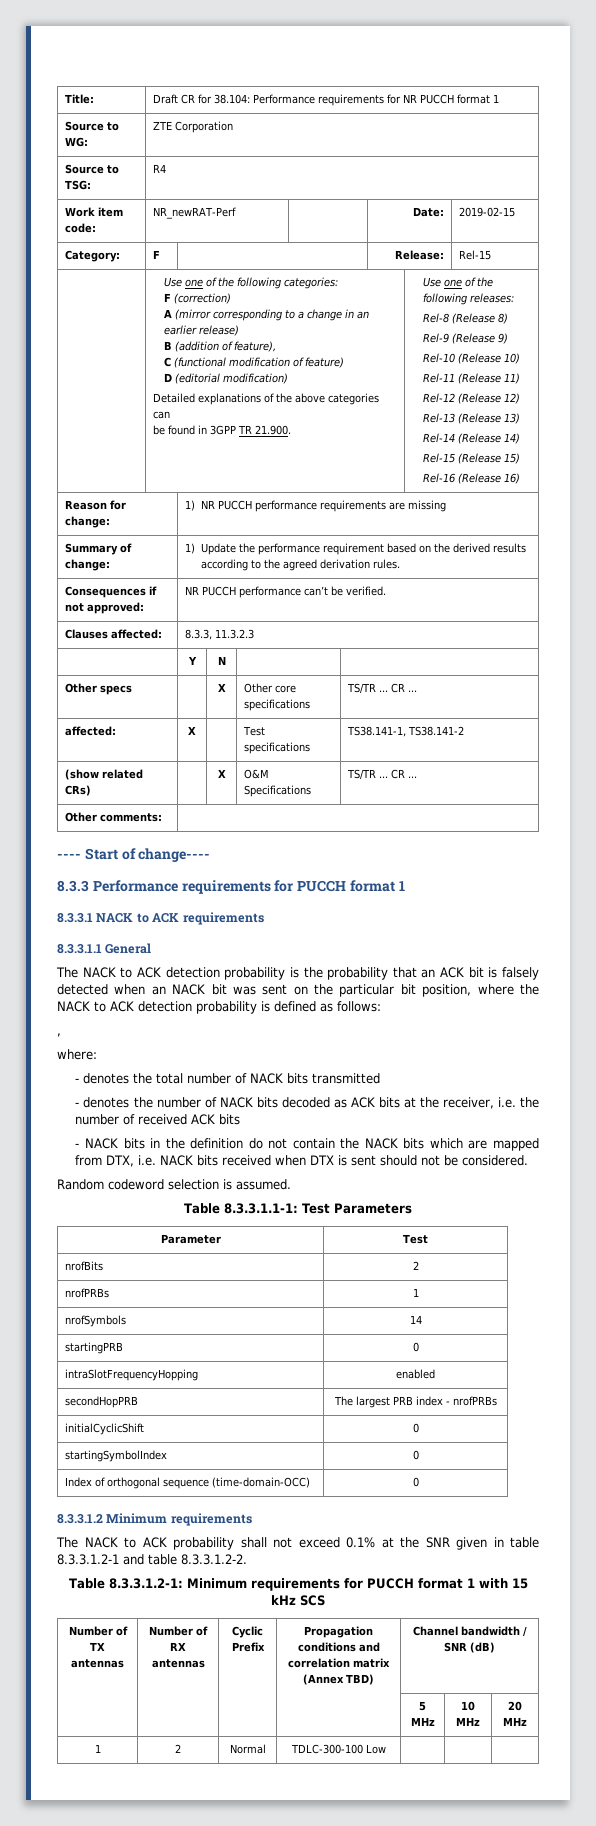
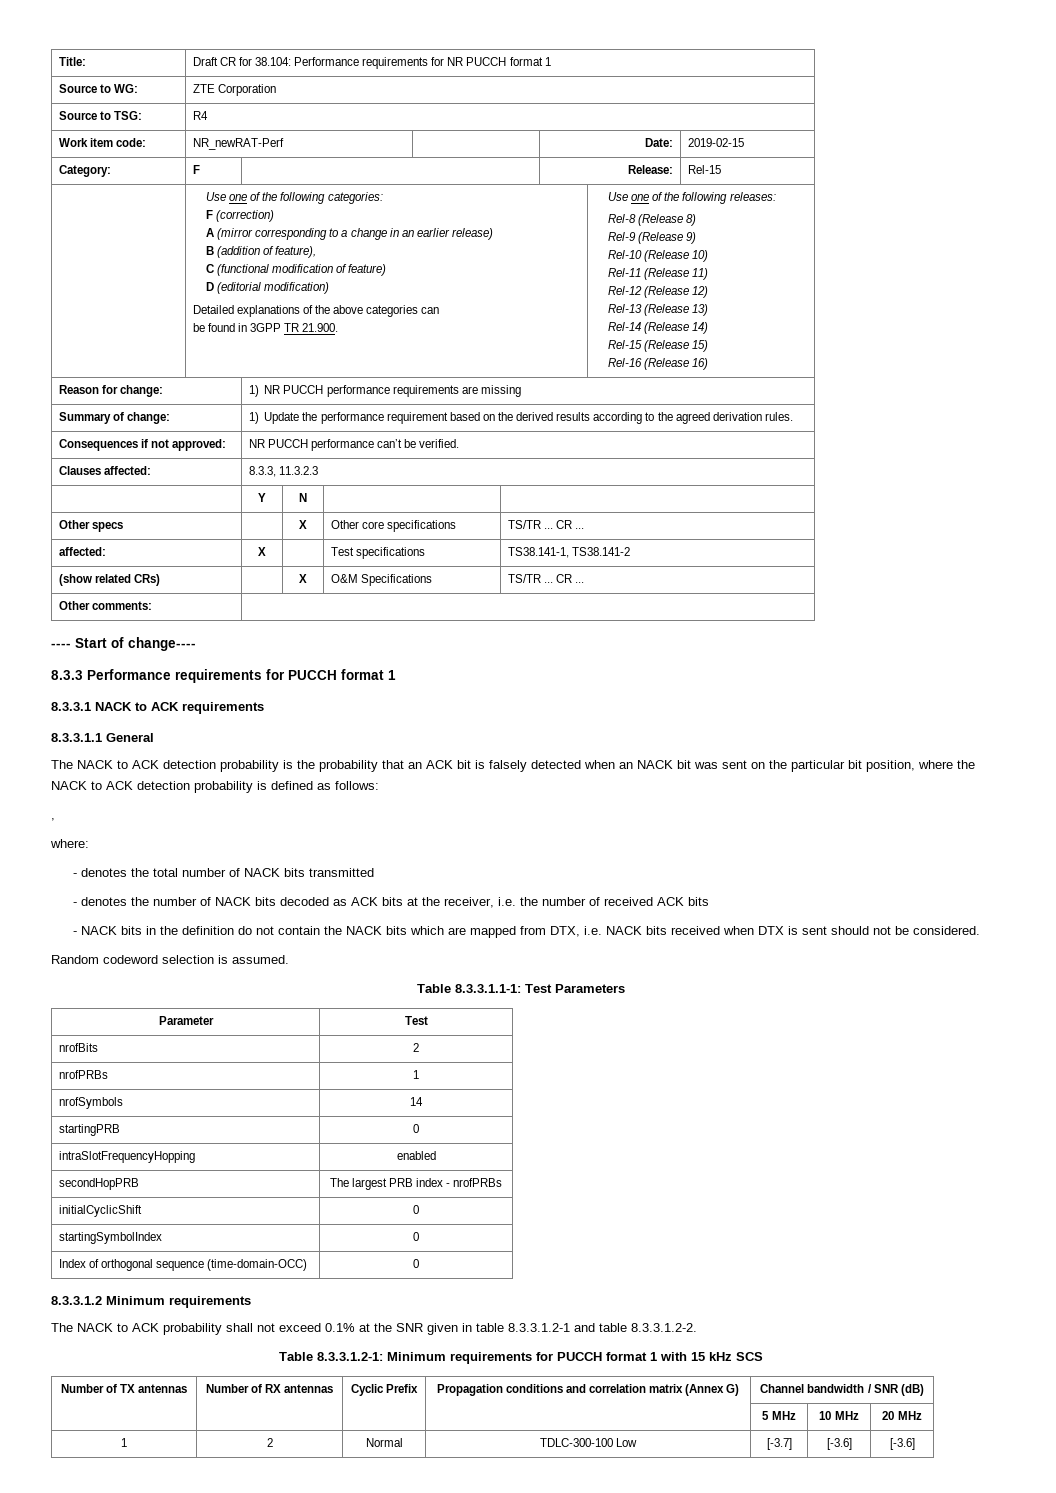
- Number of TX antennas | Number of RX antennas | Cyclic Prefix | Propagation conditions and correlation matrix (Annex TBD) | Channel bandwidth / SNR (dB)
+ Number of TX antennas | Number of RX antennas | Cyclic Prefix | Propagation conditions and correlation matrix (Annex G) | Channel bandwidth / SNR (dB)
- 1 | 2 | Normal | TDLC-300-100 Low | | |
+ 1 | 2 | Normal | TDLC-300-100 Low | [-3.7] | [-3.6] | [-3.6]

